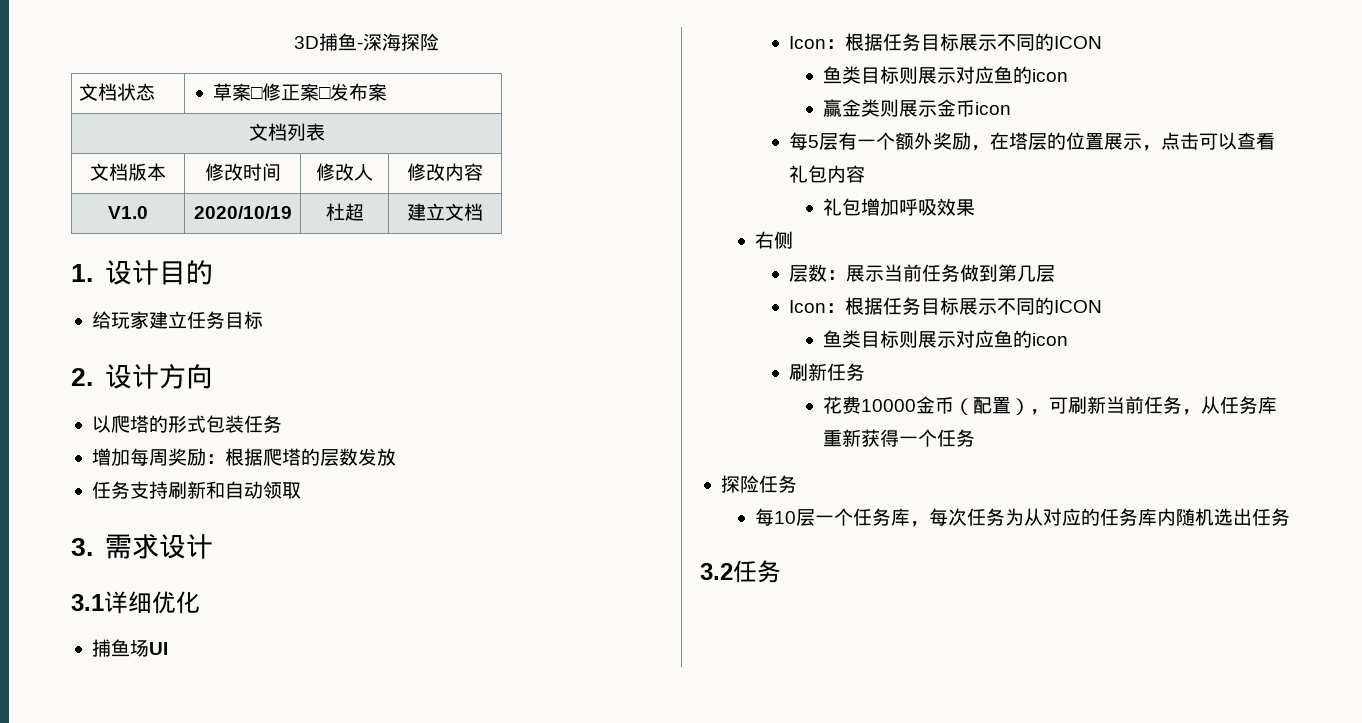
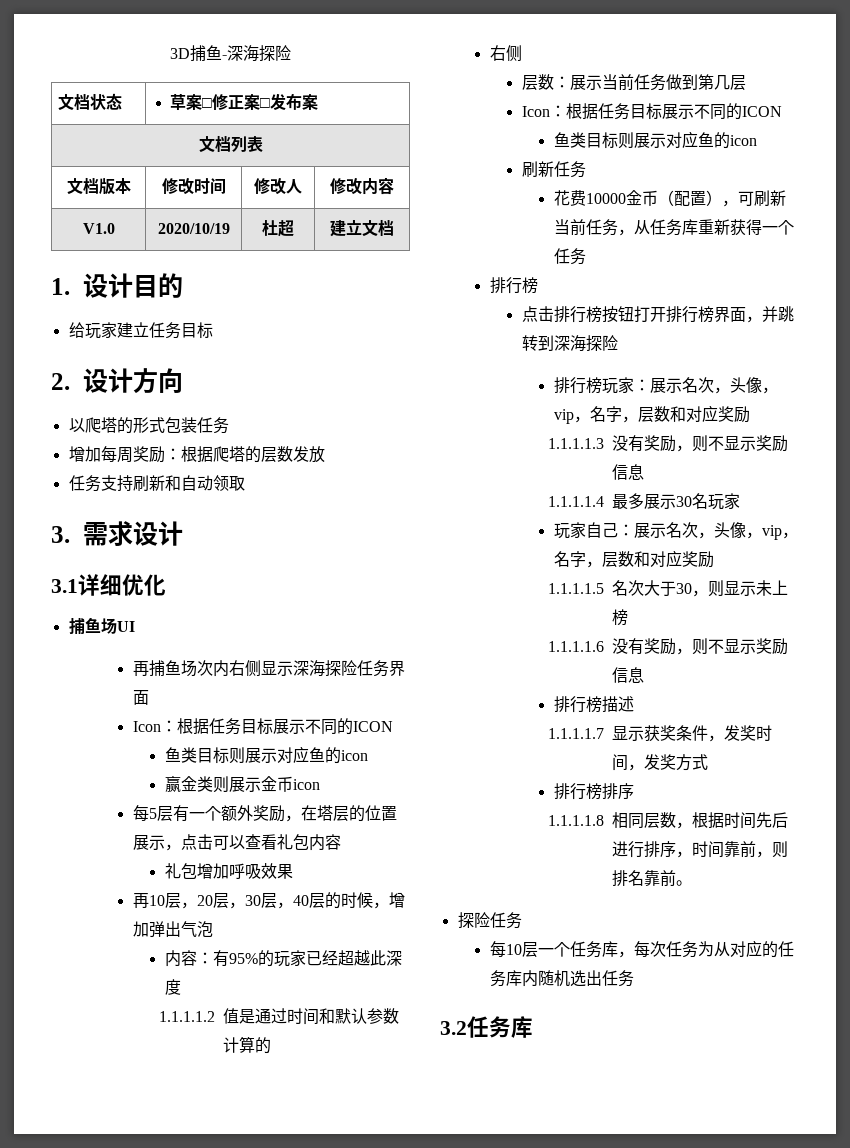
+ 再捕鱼场次内右侧显示深海探险任务界面
+ 再10层，20层，30层，40层的时候，增加弹出气泡
+ 内容：有95%的玩家已经超越此深度
+ 1.1.1.1.2值是通过时间和默认参数计算的
  花费10000金币（配置），可刷新当前任务，从任务库重新获得一个任务
+ 排行榜
+ 点击排行榜按钮打开排行榜界面，并跳转到深海探险
+ 排行榜玩家：展示名次，头像，vip，名字，层数和对应奖励
+ 1.1.1.1.3没有奖励，则不显示奖励信息
+ 1.1.1.1.4最多展示30名玩家
+ 玩家自己：展示名次，头像，vip，名字，层数和对应奖励
+ 1.1.1.1.5名次大于30，则显示未上榜
+ 1.1.1.1.6没有奖励，则不显示奖励信息
+ 排行榜描述
+ 1.1.1.1.7显示获奖条件，发奖时间，发奖方式
+ 排行榜排序
+ 1.1.1.1.8相同层数，根据时间先后进行排序，时间靠前，则排名靠前。
- 3.2任务
+ 3.2任务库

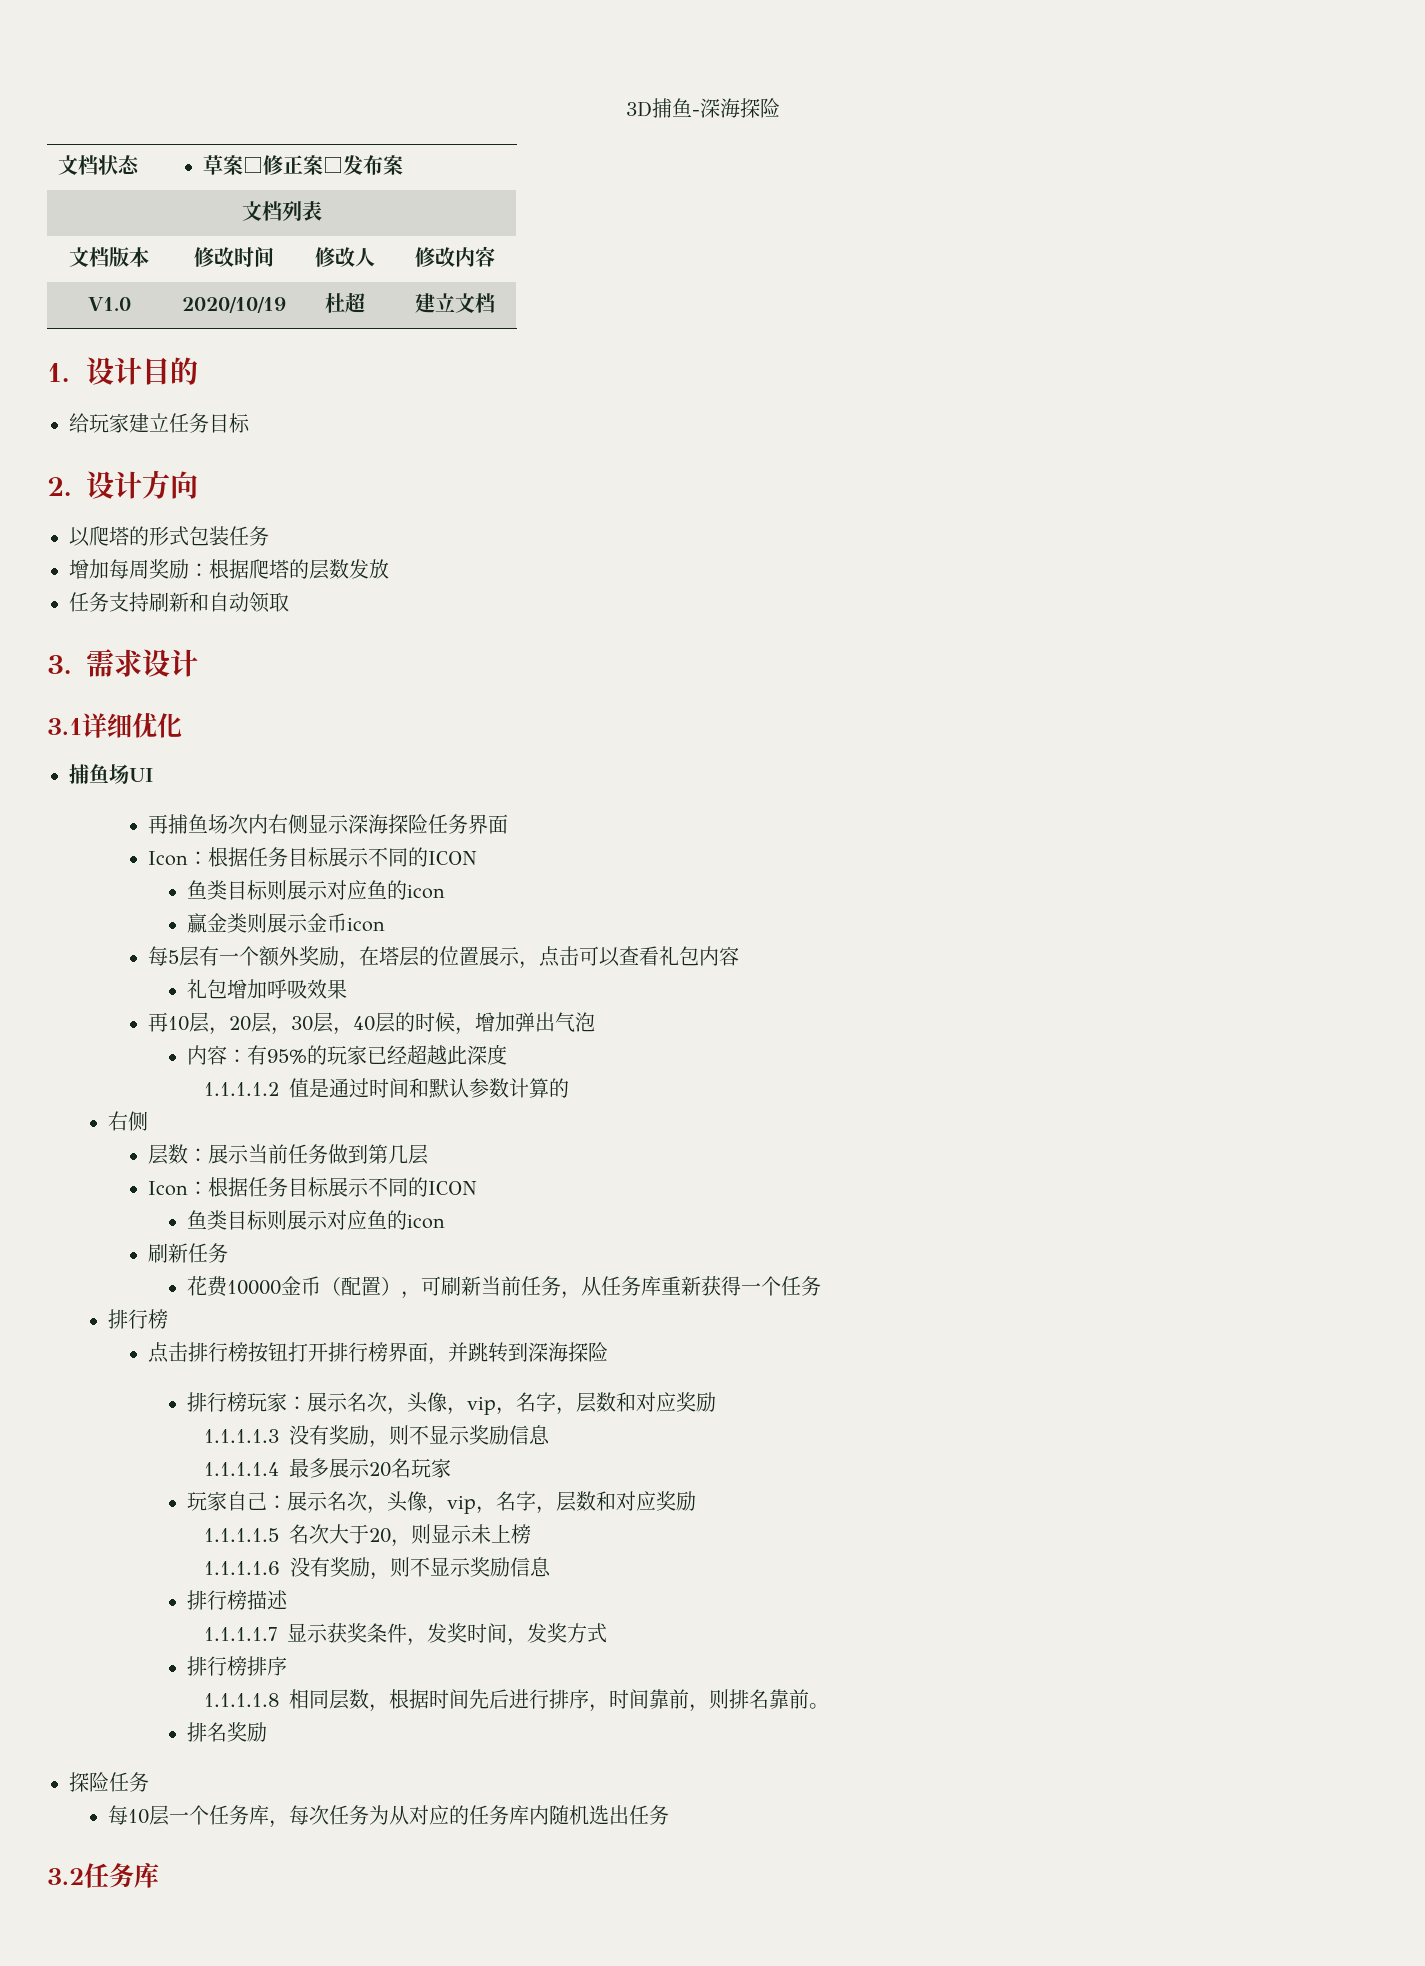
- 1.1.1.1.4最多展示30名玩家
+ 1.1.1.1.4最多展示20名玩家
- 1.1.1.1.5名次大于30，则显示未上榜
+ 1.1.1.1.5名次大于20，则显示未上榜
+ 排名奖励

